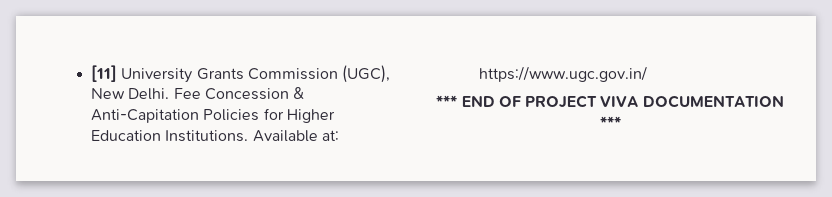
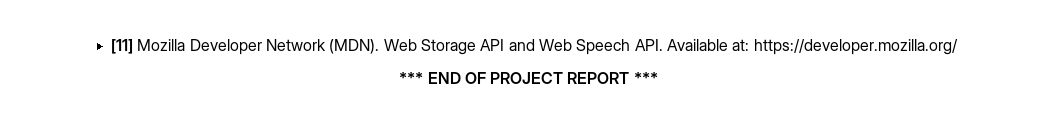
- [11] University Grants Commission (UGC), New Delhi. Fee Concession & Anti-Capitation Policies for Higher Education Institutions. Available at: https://www.ugc.gov.in/
+ [11] Mozilla Developer Network (MDN). Web Storage API and Web Speech API. Available at: https://developer.mozilla.org/
- *** END OF PROJECT VIVA DOCUMENTATION ***
+ *** END OF PROJECT REPORT ***

